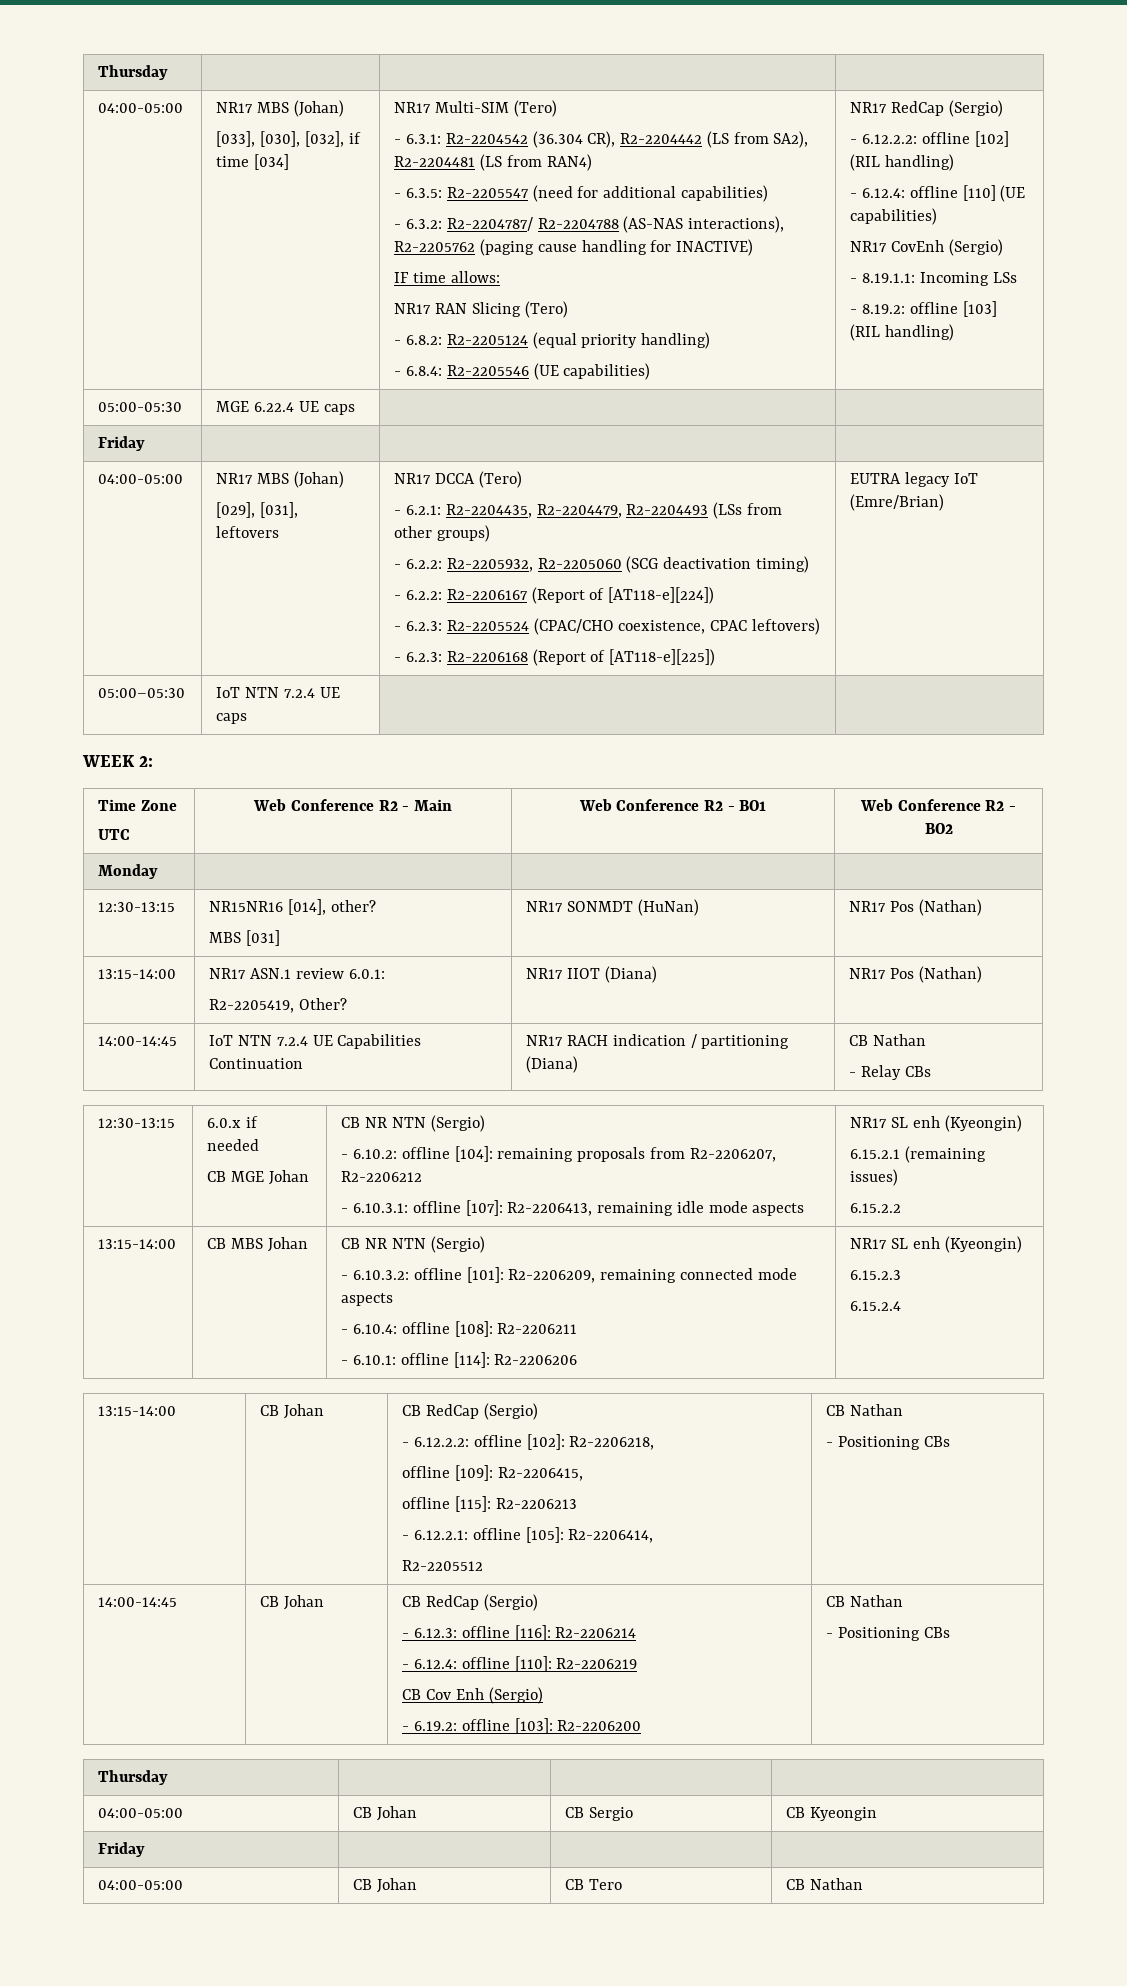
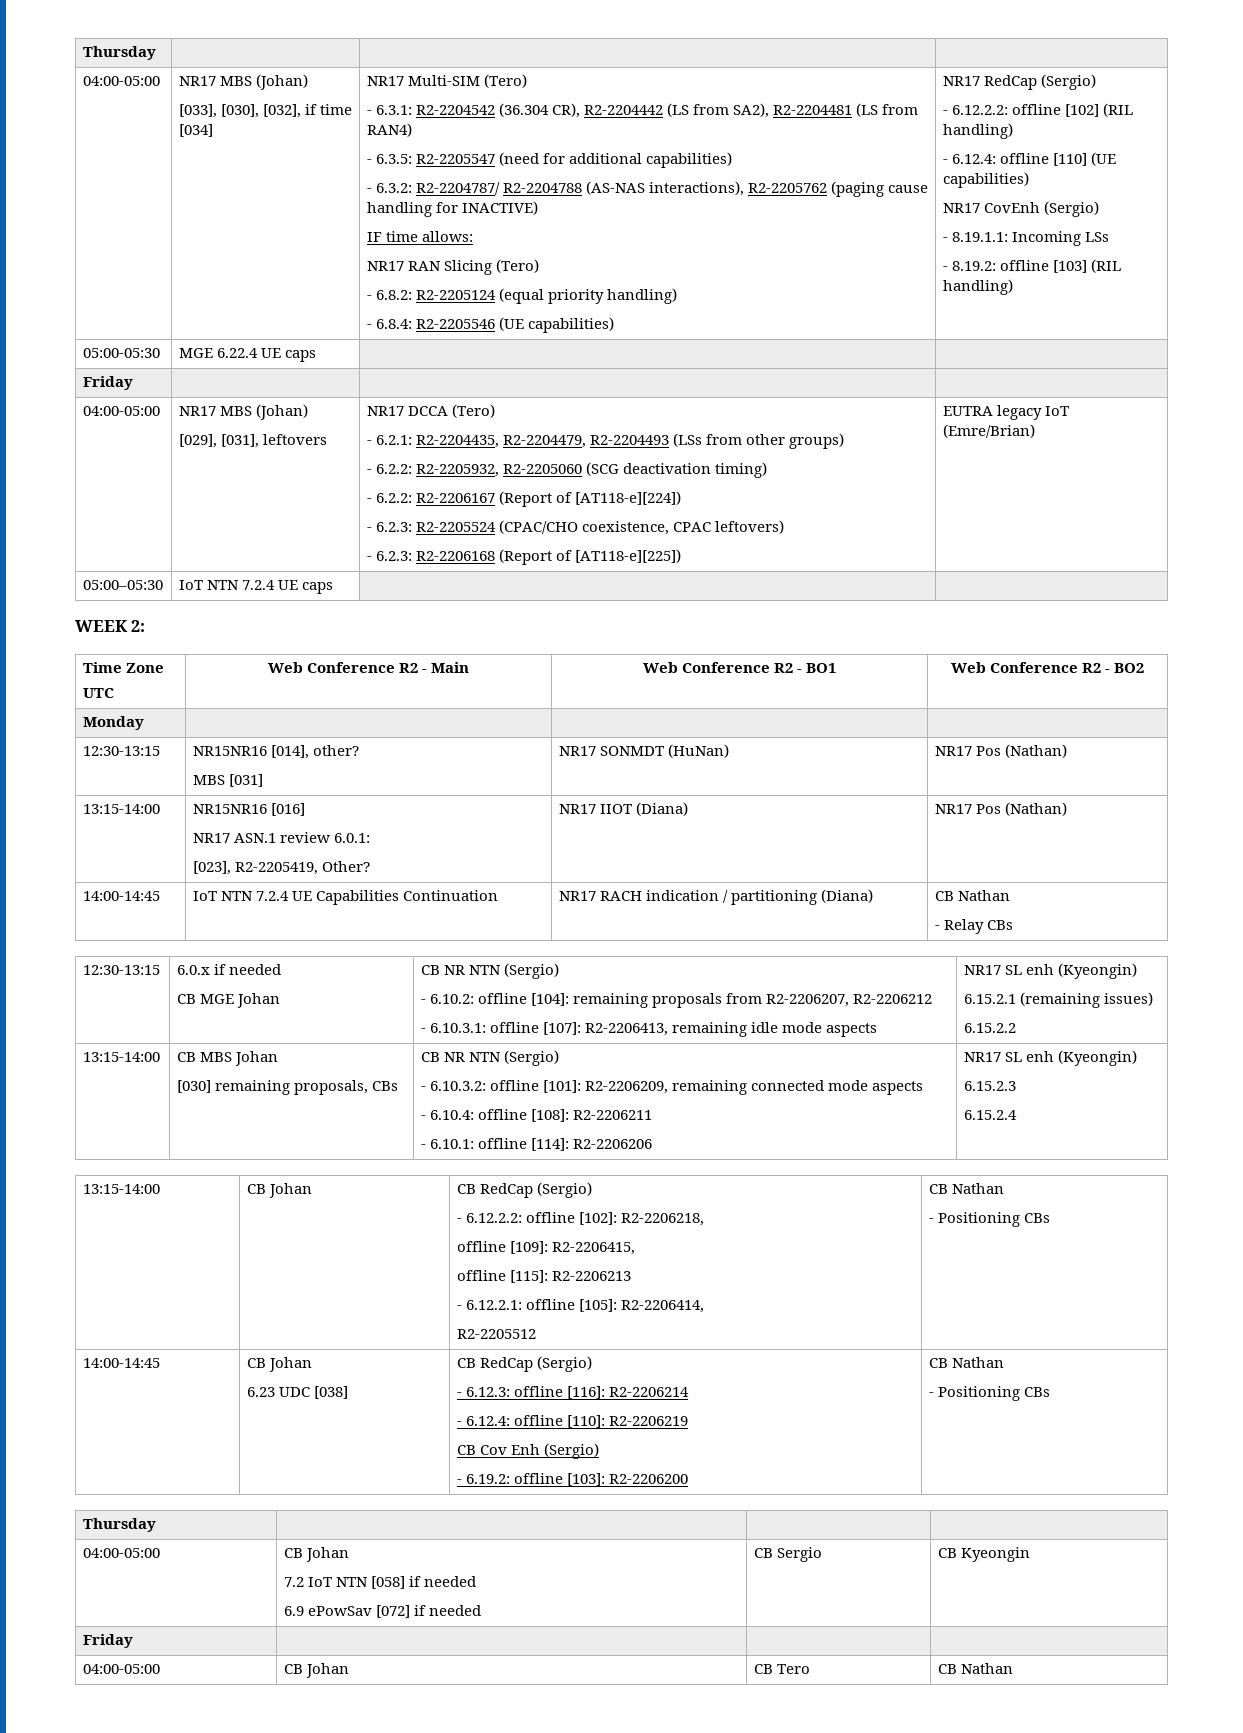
- 13:15-14:00 | NR17 ASN.1 review 6.0.1:
- R2-2205419, Other? | NR17 IIOT (Diana) | NR17 Pos (Nathan)
+ 13:15-14:00 | NR15NR16 [016]
+ NR17 ASN.1 review 6.0.1:
+ [023], R2-2205419, Other? | NR17 IIOT (Diana) | NR17 Pos (Nathan)
- 13:15-14:00 | CB MBS Johan | CB NR NTN (Sergio)
+ 13:15-14:00 | CB MBS Johan
+ [030] remaining proposals, CBs | CB NR NTN (Sergio)
- 14:00-14:45 | CB Johan | CB RedCap (Sergio)
+ 14:00-14:45 | CB Johan
+ 6.23 UDC [038] | CB RedCap (Sergio)
  - 6.12.3: offline [116]: R2-2206214
  - 6.12.4: offline [110]: R2-2206219
  CB Cov Enh (Sergio)
  - 6.19.2: offline [103]: R2-2206200 | CB Nathan
  - Positioning CBs
  Thursday | | |
- 04:00-05:00 | CB Johan | CB Sergio | CB Kyeongin
+ 04:00-05:00 | CB Johan
+ 7.2 IoT NTN [058] if needed
+ 6.9 ePowSav [072] if needed | CB Sergio | CB Kyeongin

